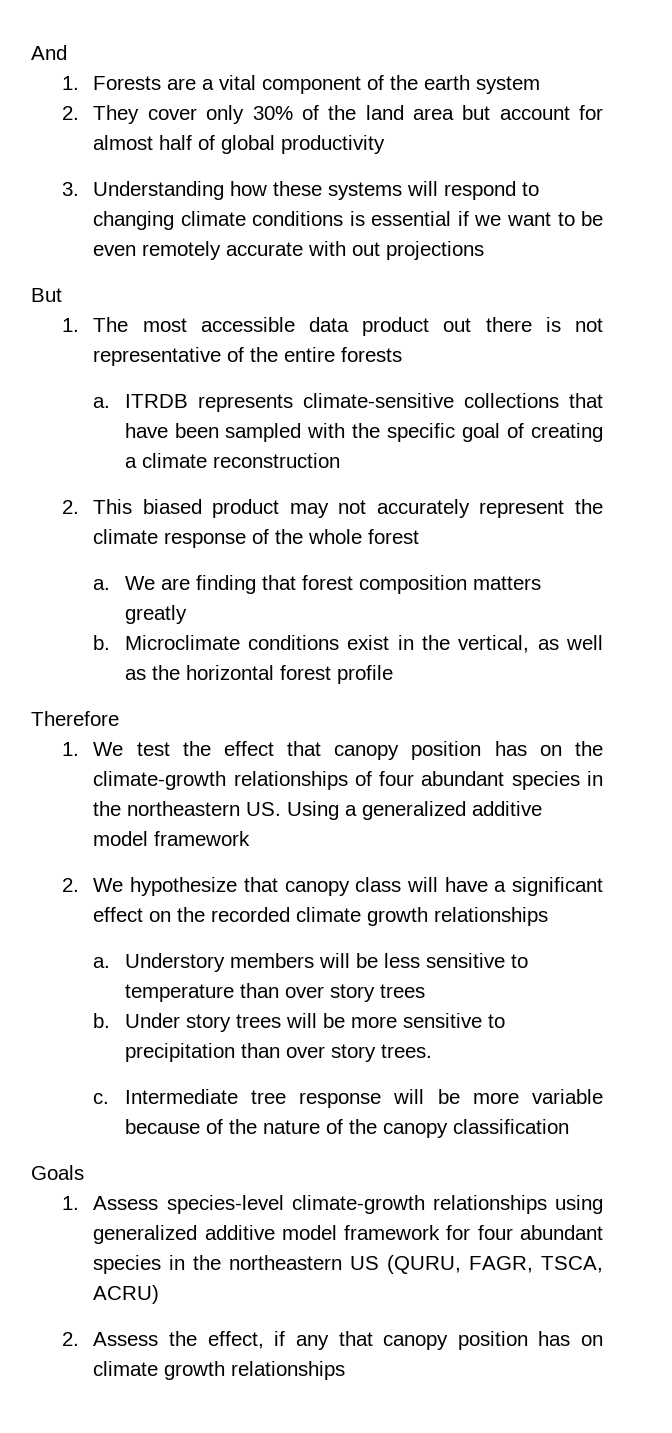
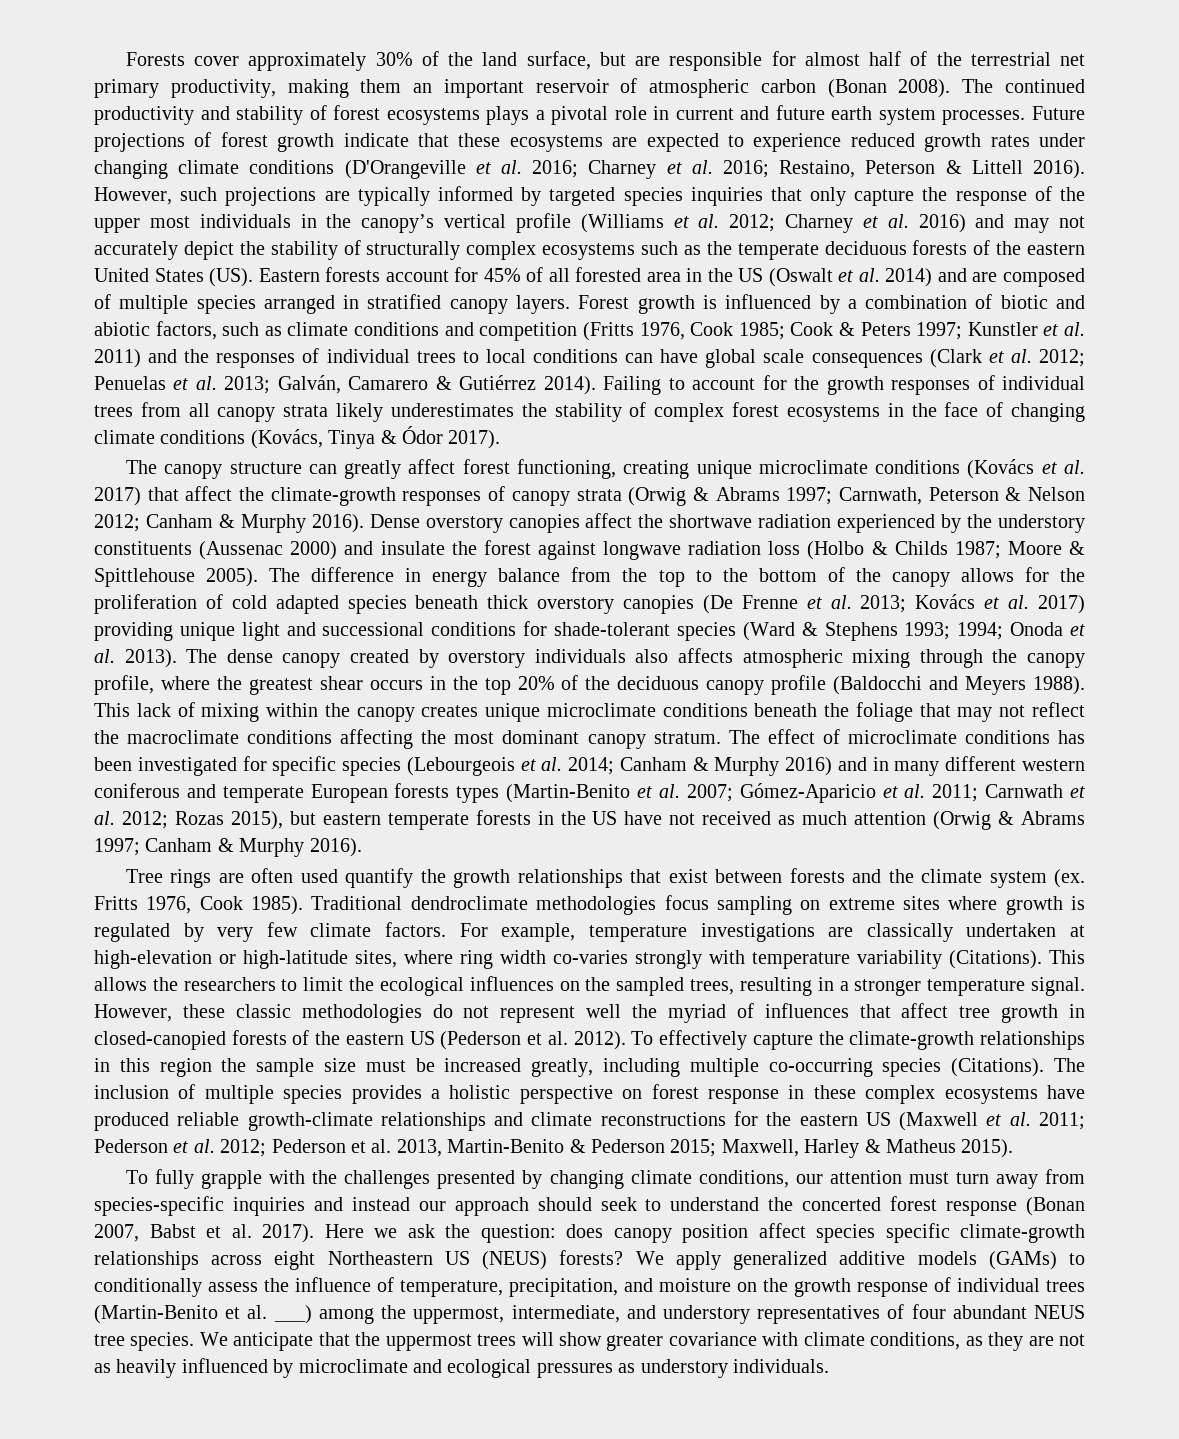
- And
- 1. Forests are a vital component of the earth system
- 2. They cover only 30% of the land area but account for almost half of global productivity
- 3. Understanding how these systems will respond to changing climate conditions is essential if we want to be even remotely accurate with out projections
- But
- 1. The most accessible data product out there is not representative of the entire forests
- a. ITRDB represents climate-sensitive collections that have been sampled with the specific goal of creating a climate reconstruction
- 2. This biased product may not accurately represent the climate response of the whole forest
- a. We are finding that forest composition matters greatly
- b. Microclimate conditions exist in the vertical, as well as the horizontal forest profile
- Therefore
- 1. We test the effect that canopy position has on the climate-growth relationships of four abundant species in the northeastern US. Using a generalized additive model framework
- 2. We hypothesize that canopy class will have a significant effect on the recorded climate growth relationships
- a. Understory members will be less sensitive to temperature than over story trees
- b. Under story trees will be more sensitive to precipitation than over story trees.
- c. Intermediate tree response will be more variable because of the nature of the canopy classification
- Goals
- 1. Assess species-level climate-growth relationships using generalized additive model framework for four abundant species in the northeastern US (QURU, FAGR, TSCA, ACRU)
- 2. Assess the effect, if any that canopy position has on climate growth relationships
+ Forests cover approximately 30% of the land surface, but are responsible for almost half of the terrestrial net primary productivity, making them an important reservoir of atmospheric carbon (Bonan 2008). The continued productivity and stability of forest ecosystems plays a pivotal role in current and future earth system processes. Future projections of forest growth indicate that these ecosystems are expected to experience reduced growth rates under changing climate conditions (D'Orangeville et al. 2016; Charney et al. 2016; Restaino, Peterson & Littell 2016). However, such projections are typically informed by targeted species inquiries that only capture the response of the upper most individuals in the canopy’s vertical profile (Williams et al. 2012; Charney et al. 2016) and may not accurately depict the stability of structurally complex ecosystems such as the temperate deciduous forests of the eastern United States (US). Eastern forests account for 45% of all forested area in the US (Oswalt et al. 2014) and are composed of multiple species arranged in stratified canopy layers. Forest growth is influenced by a combination of biotic and abiotic factors, such as climate conditions and competition (Fritts 1976, Cook 1985; Cook & Peters 1997; Kunstler et al. 2011) and the responses of individual trees to local conditions can have global scale consequences (Clark et al. 2012; Penuelas et al. 2013; Galván, Camarero & Gutiérrez 2014). Failing to account for the growth responses of individual trees from all canopy strata likely underestimates the stability of complex forest ecosystems in the face of changing climate conditions (Kovács, Tinya & Ódor 2017).
+ The canopy structure can greatly affect forest functioning, creating unique microclimate conditions (Kovács et al. 2017) that affect the climate-growth responses of canopy strata (Orwig & Abrams 1997; Carnwath, Peterson & Nelson 2012; Canham & Murphy 2016). Dense overstory canopies affect the shortwave radiation experienced by the understory constituents (Aussenac 2000) and insulate the forest against longwave radiation loss (Holbo & Childs 1987; Moore & Spittlehouse 2005). The difference in energy balance from the top to the bottom of the canopy allows for the proliferation of cold adapted species beneath thick overstory canopies (De Frenne et al. 2013; Kovács et al. 2017) providing unique light and successional conditions for shade-tolerant species (Ward & Stephens 1993; 1994; Onoda et al. 2013). The dense canopy created by overstory individuals also affects atmospheric mixing through the canopy profile, where the greatest shear occurs in the top 20% of the deciduous canopy profile (Baldocchi and Meyers 1988). This lack of mixing within the canopy creates unique microclimate conditions beneath the foliage that may not reflect the macroclimate conditions affecting the most dominant canopy stratum. The effect of microclimate conditions has been investigated for specific species (Lebourgeois et al. 2014; Canham & Murphy 2016) and in many different western coniferous and temperate European forests types (Martin-Benito et al. 2007; Gómez-Aparicio et al. 2011; Carnwath et al. 2012; Rozas 2015), but eastern temperate forests in the US have not received as much attention (Orwig & Abrams 1997; Canham & Murphy 2016).
+ Tree rings are often used quantify the growth relationships that exist between forests and the climate system (ex. Fritts 1976, Cook 1985). Traditional dendroclimate methodologies focus sampling on extreme sites where growth is regulated by very few climate factors. For example, temperature investigations are classically undertaken at high-elevation or high-latitude sites, where ring width co-varies strongly with temperature variability (Citations). This allows the researchers to limit the ecological influences on the sampled trees, resulting in a stronger temperature signal. However, these classic methodologies do not represent well the myriad of influences that affect tree growth in closed-canopied forests of the eastern US (Pederson et al. 2012). To effectively capture the climate-growth relationships in this region the sample size must be increased greatly, including multiple co-occurring species (Citations). The inclusion of multiple species provides a holistic perspective on forest response in these complex ecosystems have produced reliable growth-climate relationships and climate reconstructions for the eastern US (Maxwell et al. 2011; Pederson et al. 2012; Pederson et al. 2013, Martin-Benito & Pederson 2015; Maxwell, Harley & Matheus 2015).
+ To fully grapple with the challenges presented by changing climate conditions, our attention must turn away from species-specific inquiries and instead our approach should seek to understand the concerted forest response (Bonan 2007, Babst et al. 2017). Here we ask the question: does canopy position affect species specific climate-growth relationships across eight Northeastern US (NEUS) forests? We apply generalized additive models (GAMs) to conditionally assess the influence of temperature, precipitation, and moisture on the growth response of individual trees (Martin-Benito et al. ___) among the uppermost, intermediate, and understory representatives of four abundant NEUS tree species. We anticipate that the uppermost trees will show greater covariance with climate conditions, as they are not as heavily influenced by microclimate and ecological pressures as understory individuals.

